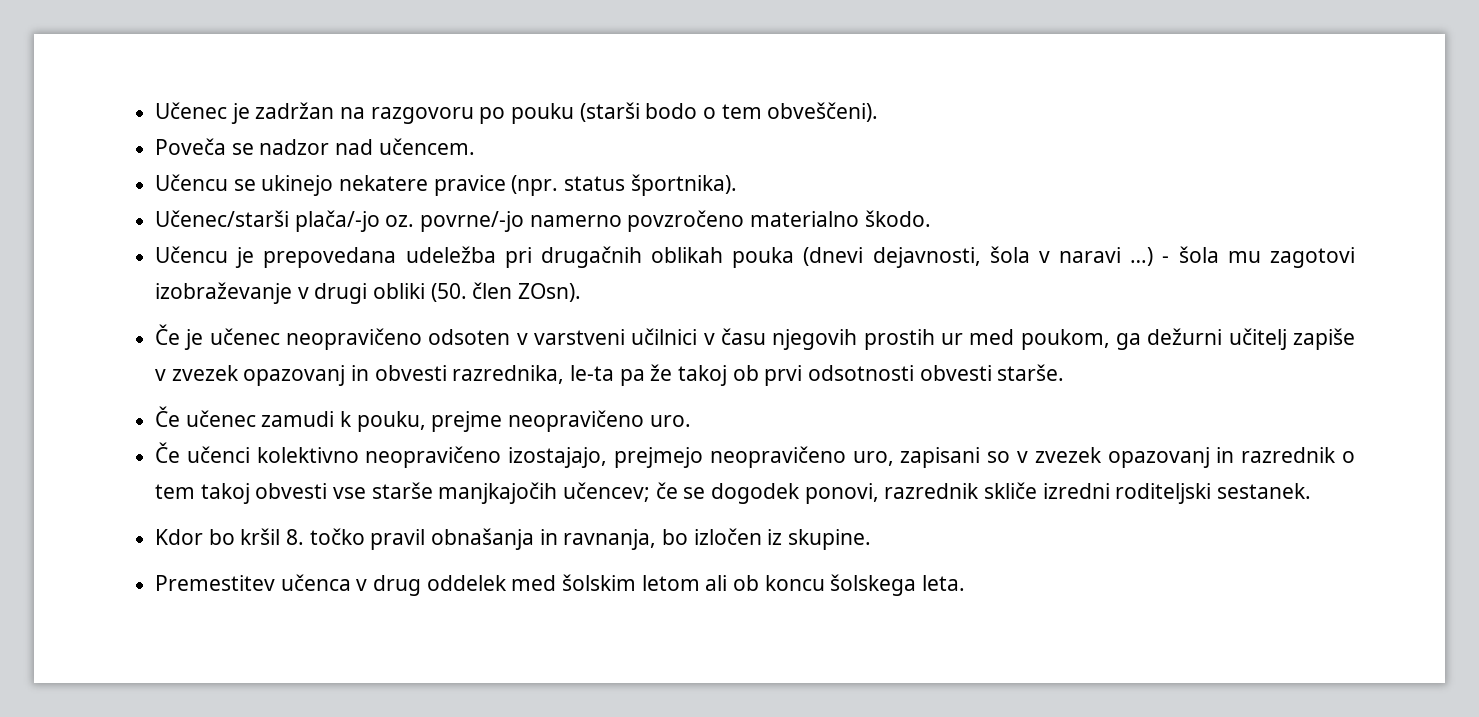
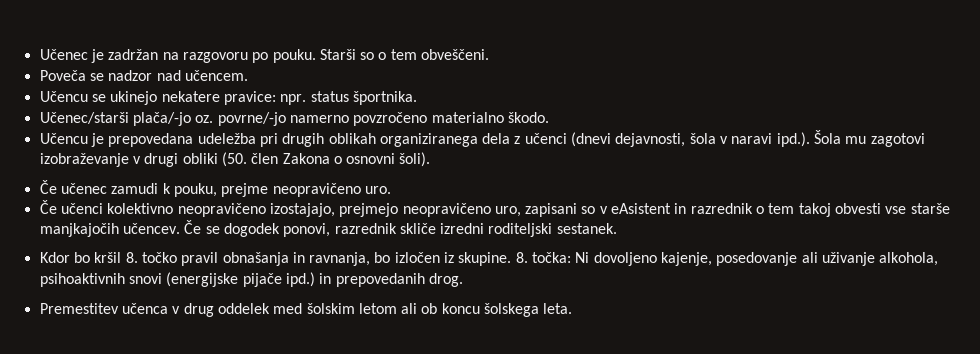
- Učenec je zadržan na razgovoru po pouku (starši bodo o tem obveščeni).
+ Učenec je zadržan na razgovoru po pouku. Starši so o tem obveščeni.
- Učencu se ukinejo nekatere pravice (npr. status športnika).
+ Učencu se ukinejo nekatere pravice: npr. status športnika.
- Učencu je prepovedana udeležba pri drugačnih oblikah pouka (dnevi dejavnosti, šola v naravi …) - šola mu zagotovi izobraževanje v drugi obliki (50. člen ZOsn).
- Če je učenec neopravičeno odsoten v varstveni učilnici v času njegovih prostih ur med poukom, ga dežurni učitelj zapiše v zvezek opazovanj in obvesti razrednika, le-ta pa že takoj ob prvi odsotnosti obvesti starše.
+ Učencu je prepovedana udeležba pri drugih oblikah organiziranega dela z učenci (dnevi dejavnosti, šola v naravi ipd.). Šola mu zagotovi izobraževanje v drugi obliki (50. člen Zakona o osnovni šoli).
- Če učenci kolektivno neopravičeno izostajajo, prejmejo neopravičeno uro, zapisani so v zvezek opazovanj in razrednik o tem takoj obvesti vse starše manjkajočih učencev; če se dogodek ponovi, razrednik skliče izredni roditeljski sestanek.
+ Če učenci kolektivno neopravičeno izostajajo, prejmejo neopravičeno uro, zapisani so v eAsistent in razrednik o tem takoj obvesti vse starše manjkajočih učencev. Če se dogodek ponovi, razrednik skliče izredni roditeljski sestanek.
+ 8. točka: Ni dovoljeno kajenje, posedovanje ali uživanje alkohola, psihoaktivnih snovi (energijske pijače ipd.) in prepovedanih drog.

